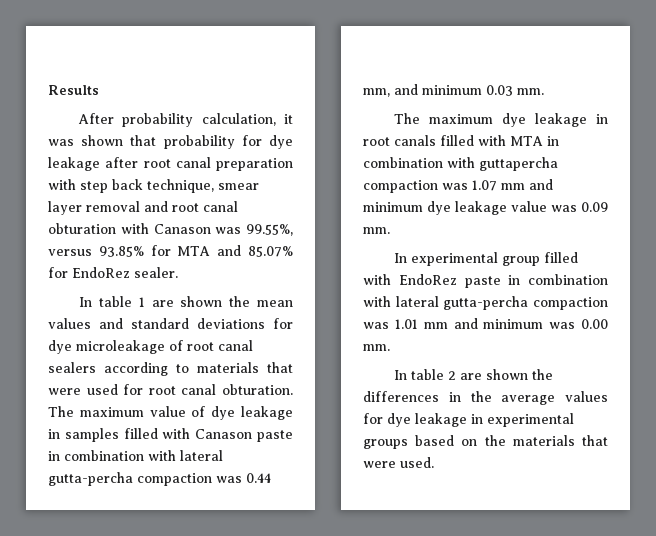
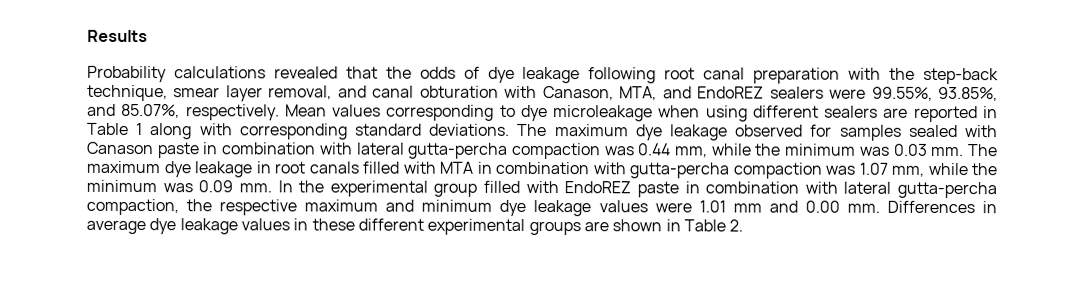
- After probability calculation, it was shown that probability for dye leakage after root canal preparation with step back technique, smear layer removal and root canal obturation with Canason was 99.55%, versus 93.85% for MTA and 85.07% for EndoRez sealer.
- In table 1 are shown the mean values and standard deviations for dye microleakage of root canal sealers according to materials that were used for root canal obturation. The maximum value of dye leakage in samples filled with Canason paste in combination with lateral gutta-percha compaction was 0.44 mm, and minimum 0.03 mm.
- The maximum dye leakage in root canals filled with MTA in combination with guttapercha compaction was 1.07 mm and minimum dye leakage value was 0.09 mm.
- In experimental group filled with EndoRez paste in combination with lateral gutta-percha compaction was 1.01 mm and minimum was 0.00 mm.
- In table 2 are shown the differences in the average values for dye leakage in experimental groups based on the materials that were used.
+ Probability calculations revealed that the odds of dye leakage following root canal preparation with the step-back technique, smear layer removal, and canal obturation with Canason, MTA, and EndoREZ sealers were 99.55%, 93.85%, and 85.07%, respectively. Mean values corresponding to dye microleakage when using different sealers are reported in Table 1 along with corresponding standard deviations. The maximum dye leakage observed for samples sealed with Canason paste in combination with lateral gutta-percha compaction was 0.44 mm, while the minimum was 0.03 mm. The maximum dye leakage in root canals filled with MTA in combination with gutta-percha compaction was 1.07 mm, while the minimum was 0.09 mm. In the experimental group filled with EndoREZ paste in combination with lateral gutta-percha compaction, the respective maximum and minimum dye leakage values were 1.01 mm and 0.00 mm. Differences in average dye leakage values in these different experimental groups are shown in Table 2.

